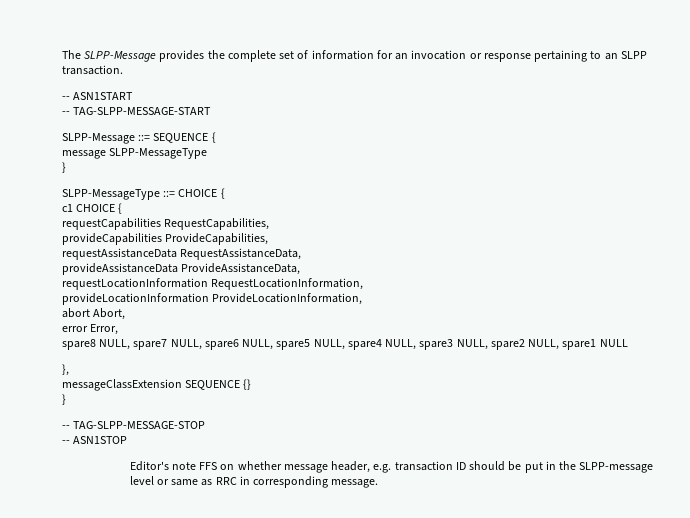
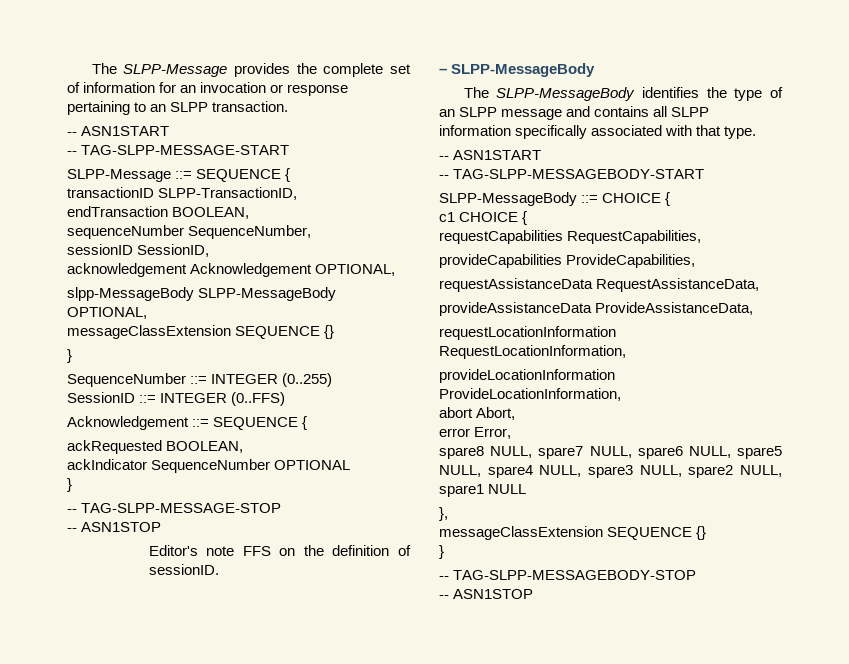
- message SLPP-MessageType
+ transactionID SLPP-TransactionID,
+ endTransaction BOOLEAN,
+ sequenceNumber SequenceNumber,
+ sessionID SessionID,
+ acknowledgement Acknowledgement OPTIONAL,
+ slpp-MessageBody SLPP-MessageBody OPTIONAL,
+ messageClassExtension SEQUENCE {}
  }
- SLPP-MessageType ::= CHOICE {
+ SequenceNumber ::= INTEGER (0..255)
+ SessionID ::= INTEGER (0..FFS)
+ Acknowledgement ::= SEQUENCE {
+ ackRequested BOOLEAN,
+ ackIndicator SequenceNumber OPTIONAL
+ }
+ -- TAG-SLPP-MESSAGE-STOP
+ -- ASN1STOP
+ Editor's note FFS on the definition of sessionID.
+ – SLPP-MessageBody
+ The SLPP-MessageBody identifies the type of an SLPP message and contains all SLPP information specifically associated with that type.
+ -- ASN1START
+ -- TAG-SLPP-MESSAGEBODY-START
+ SLPP-MessageBody ::= CHOICE {
- -- TAG-SLPP-MESSAGE-STOP
+ -- TAG-SLPP-MESSAGEBODY-STOP
  -- ASN1STOP
- Editor's note FFS on whether message header, e.g. transaction ID should be put in the SLPP-message level or same as RRC in corresponding message.

